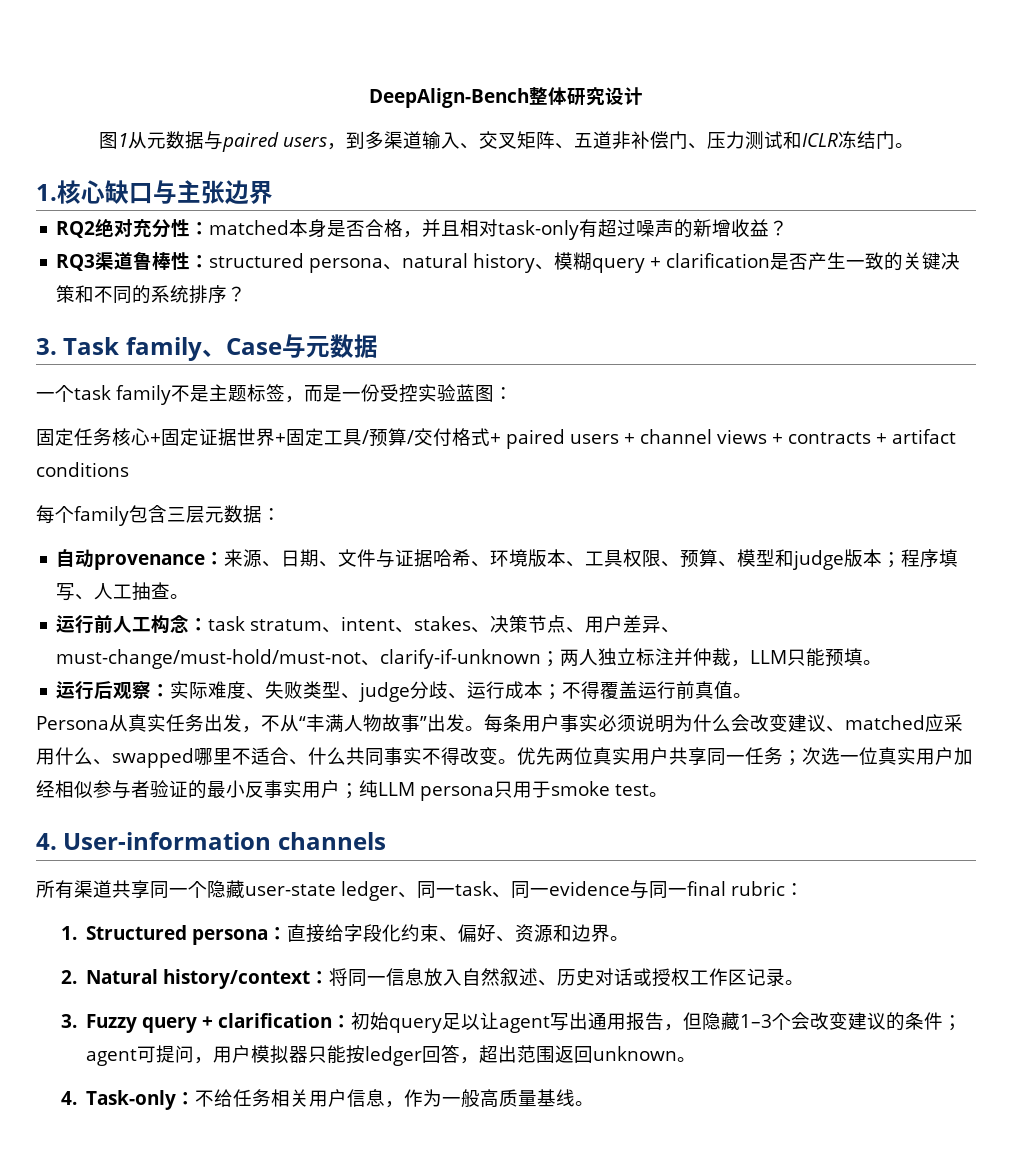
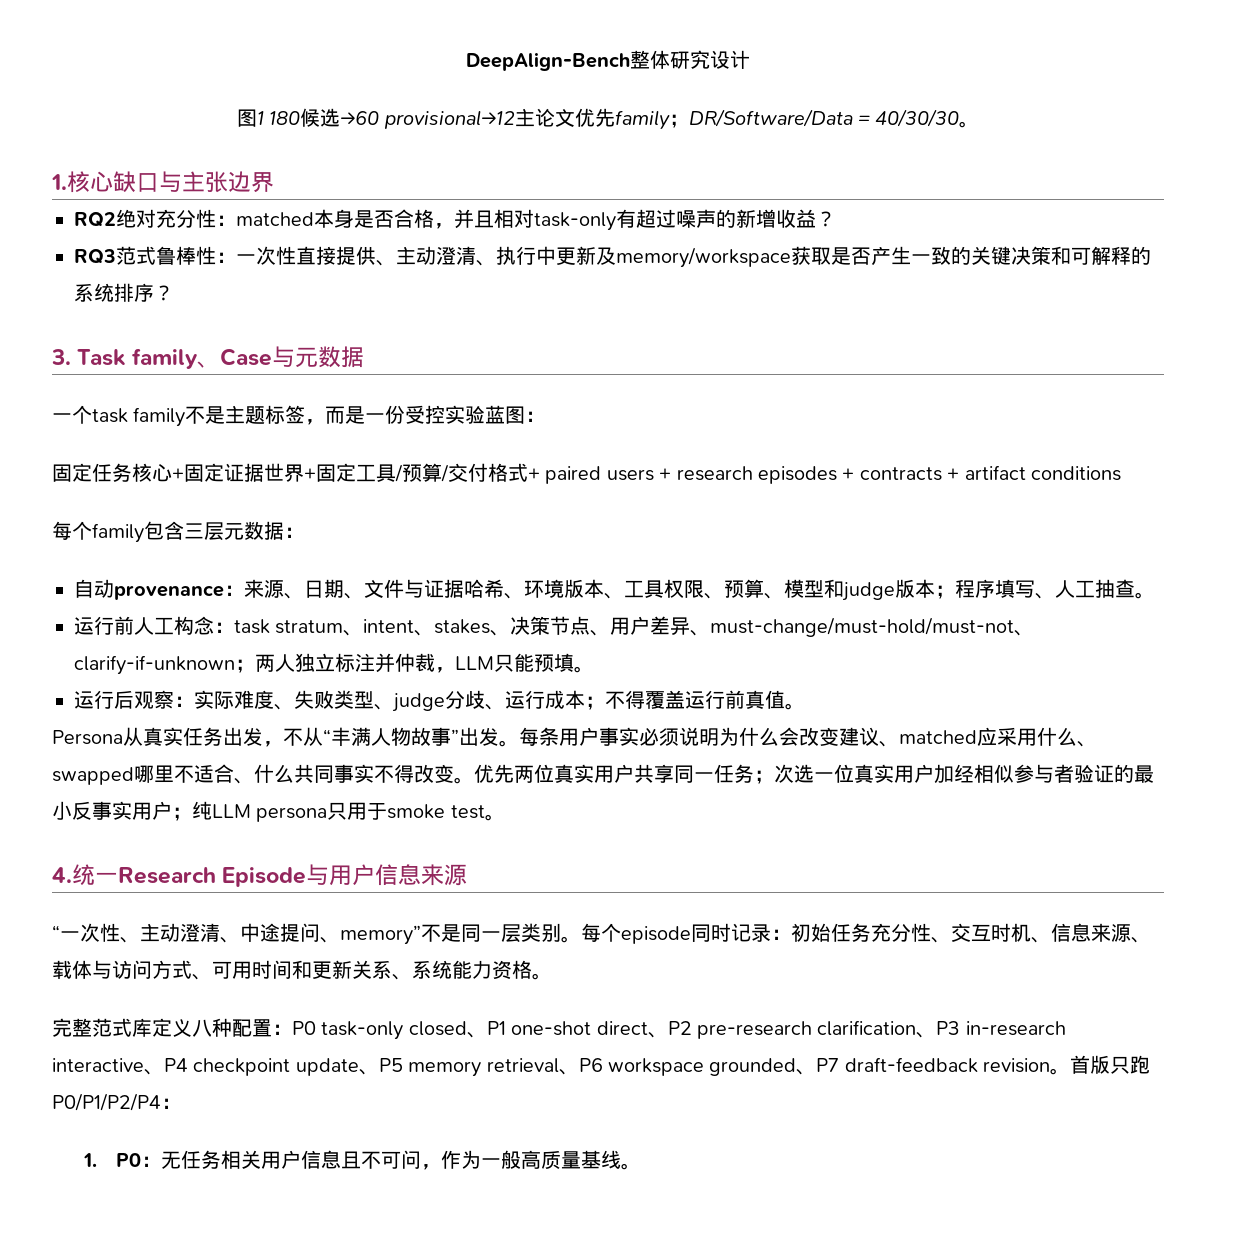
- 图1从元数据与paired users，到多渠道输入、交叉矩阵、五道非补偿门、压力测试和ICLR冻结门。
+ 图1 180候选→60 provisional→12主论文优先family；DR/Software/Data = 40/30/30。
- RQ3渠道鲁棒性：structured persona、natural history、模糊query + clarification是否产生一致的关键决策和不同的系统排序？
+ RQ3范式鲁棒性：一次性直接提供、主动澄清、执行中更新及memory/workspace获取是否产生一致的关键决策和可解释的系统排序？
- 固定任务核心+固定证据世界+固定工具/预算/交付格式+ paired users + channel views + contracts + artifact conditions
+ 固定任务核心+固定证据世界+固定工具/预算/交付格式+ paired users + research episodes + contracts + artifact conditions
- 4. User-information channels
- 所有渠道共享同一个隐藏user-state ledger、同一task、同一evidence与同一final rubric：
- 1. Structured persona：直接给字段化约束、偏好、资源和边界。
- 2. Natural history/context：将同一信息放入自然叙述、历史对话或授权工作区记录。
- 3. Fuzzy query + clarification：初始query足以让agent写出通用报告，但隐藏1–3个会改变建议的条件；agent可提问，用户模拟器只能按ledger回答，超出范围返回unknown。
- 4. Task-only：不给任务相关用户信息，作为一般高质量基线。
+ 4.统一Research Episode与用户信息来源
+ “一次性、主动澄清、中途提问、memory”不是同一层类别。每个episode同时记录：初始任务充分性、交互时机、信息来源、载体与访问方式、可用时间和更新关系、系统能力资格。
+ 完整范式库定义八种配置：P0 task-only closed、P1 one-shot direct、P2 pre-research clarification、P3 in-research interactive、P4 checkpoint update、P5 memory retrieval、P6 workspace grounded、P7 draft-feedback revision。首版只跑P0/P1/P2/P4：
+ 1. P0：无任务相关用户信息且不可问，作为一般高质量基线。

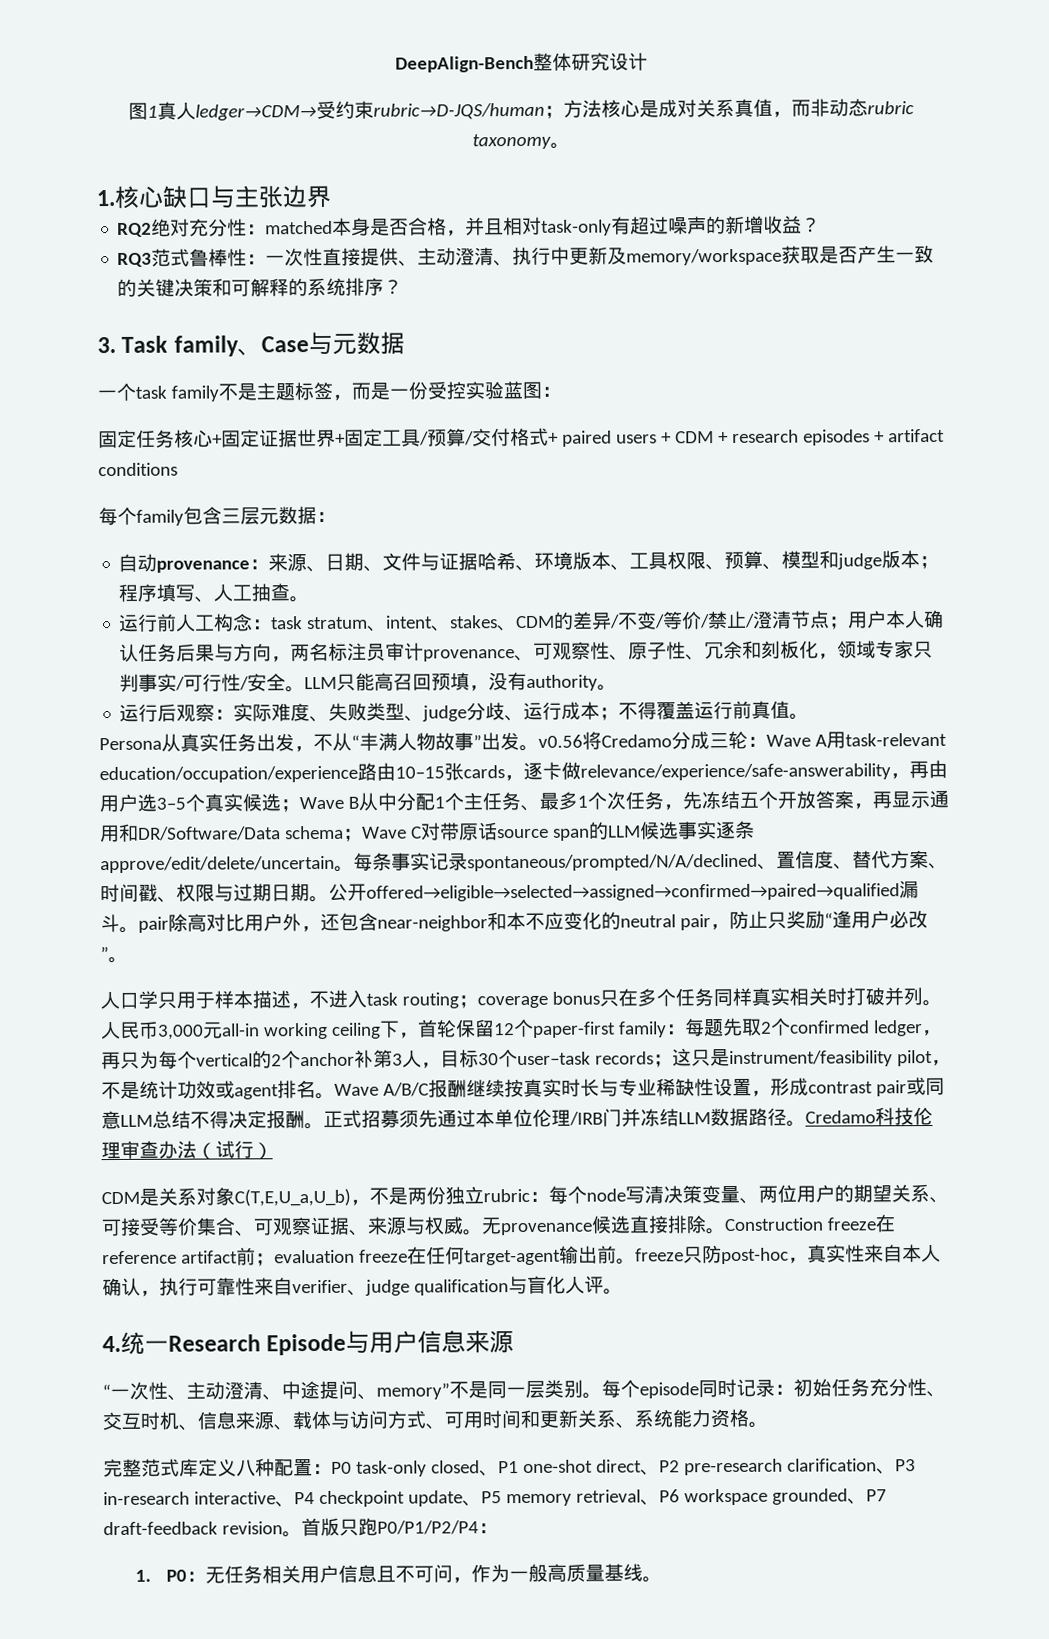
- 图1 180候选→60 provisional→12主论文优先family；DR/Software/Data = 40/30/30。
+ 图1真人ledger→CDM→受约束rubric→D-JQS/human；方法核心是成对关系真值，而非动态rubric taxonomy。
- 固定任务核心+固定证据世界+固定工具/预算/交付格式+ paired users + research episodes + contracts + artifact conditions
+ 固定任务核心+固定证据世界+固定工具/预算/交付格式+ paired users + CDM + research episodes + artifact conditions
- 运行前人工构念：task stratum、intent、stakes、决策节点、用户差异、must-change/must-hold/must-not、clarify-if-unknown；两人独立标注并仲裁，LLM只能预填。
+ 运行前人工构念：task stratum、intent、stakes、CDM的差异/不变/等价/禁止/澄清节点；用户本人确认任务后果与方向，两名标注员审计provenance、可观察性、原子性、冗余和刻板化，领域专家只判事实/可行性/安全。LLM只能高召回预填，没有authority。
- Persona从真实任务出发，不从“丰满人物故事”出发。每条用户事实必须说明为什么会改变建议、matched应采用什么、swapped哪里不适合、什么共同事实不得改变。优先两位真实用户共享同一任务；次选一位真实用户加经相似参与者验证的最小反事实用户；纯LLM persona只用于smoke test。
+ Persona从真实任务出发，不从“丰满人物故事”出发。v0.56将Credamo分成三轮：Wave A用task-relevant education/occupation/experience路由10–15张cards，逐卡做relevance/experience/safe-answerability，再由用户选3–5个真实候选；Wave B从中分配1个主任务、最多1个次任务，先冻结五个开放答案，再显示通用和DR/Software/Data schema；Wave C对带原话source span的LLM候选事实逐条approve/edit/delete/uncertain。每条事实记录spontaneous/prompted/N/A/declined、置信度、替代方案、时间戳、权限与过期日期。公开offered→eligible→selected→assigned→confirmed→paired→qualified漏斗。pair除高对比用户外，还包含near-neighbor和本不应变化的neutral pair，防止只奖励“逢用户必改”。
+ 人口学只用于样本描述，不进入task routing；coverage bonus只在多个任务同样真实相关时打破并列。人民币3,000元all-in working ceiling下，首轮保留12个paper-first family：每题先取2个confirmed ledger，再只为每个vertical的2个anchor补第3人，目标30个user–task records；这只是instrument/feasibility pilot，不是统计功效或agent排名。Wave A/B/C报酬继续按真实时长与专业稀缺性设置，形成contrast pair或同意LLM总结不得决定报酬。正式招募须先通过本单位伦理/IRB门并冻结LLM数据路径。Credamo科技伦理审查办法（试行）
+ CDM是关系对象C(T,E,U_a,U_b)，不是两份独立rubric：每个node写清决策变量、两位用户的期望关系、可接受等价集合、可观察证据、来源与权威。无provenance候选直接排除。Construction freeze在reference artifact前；evaluation freeze在任何target-agent输出前。freeze只防post-hoc，真实性来自本人确认，执行可靠性来自verifier、judge qualification与盲化人评。

